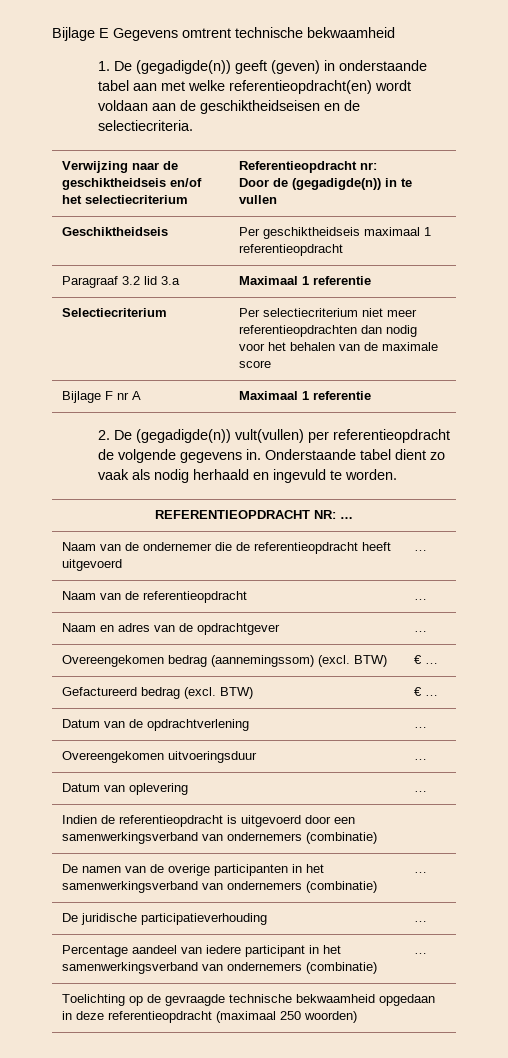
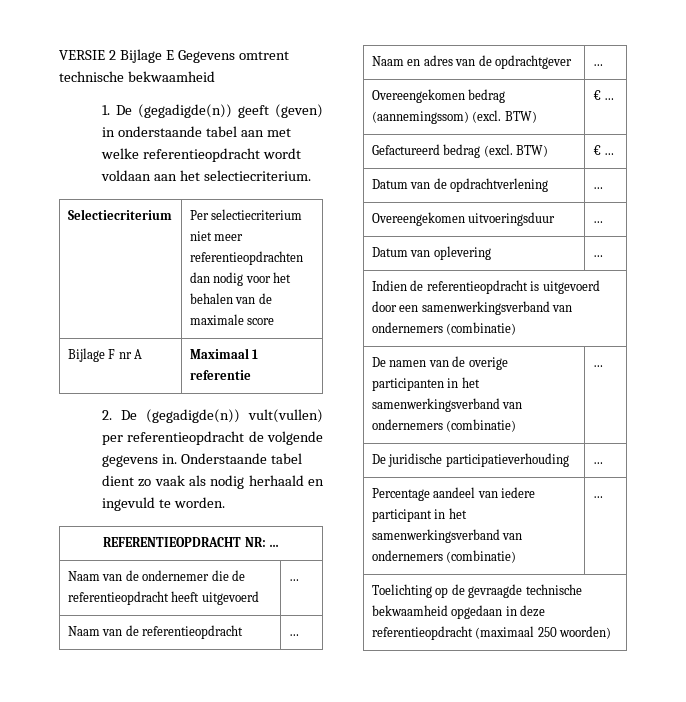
- Bijlage E Gegevens omtrent technische bekwaamheid
+ VERSIE 2 Bijlage E Gegevens omtrent technische bekwaamheid
- 1. De (gegadigde(n)) geeft (geven) in onderstaande tabel aan met welke referentieopdracht(en) wordt voldaan aan de geschiktheidseisen en de selectiecriteria.
- Verwijzing naar de geschiktheidseis en/of het selectiecriterium | Referentieopdracht nr:
- Door de (gegadigde(n)) in te vullen
- Geschiktheidseis | Per geschiktheidseis maximaal 1 referentieopdracht
- Paragraaf 3.2 lid 3.a | Maximaal 1 referentie
+ 1. De (gegadigde(n)) geeft (geven) in onderstaande tabel aan met welke referentieopdracht wordt voldaan aan het selectiecriterium.

